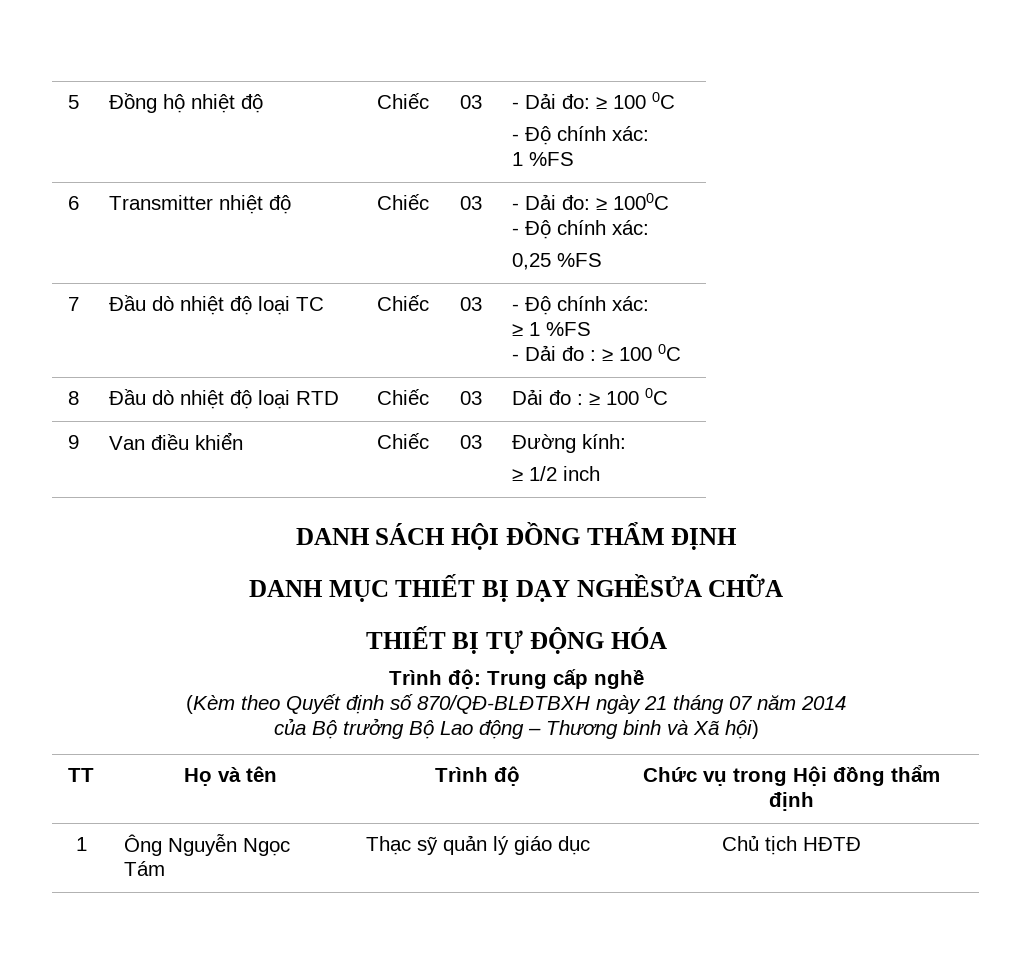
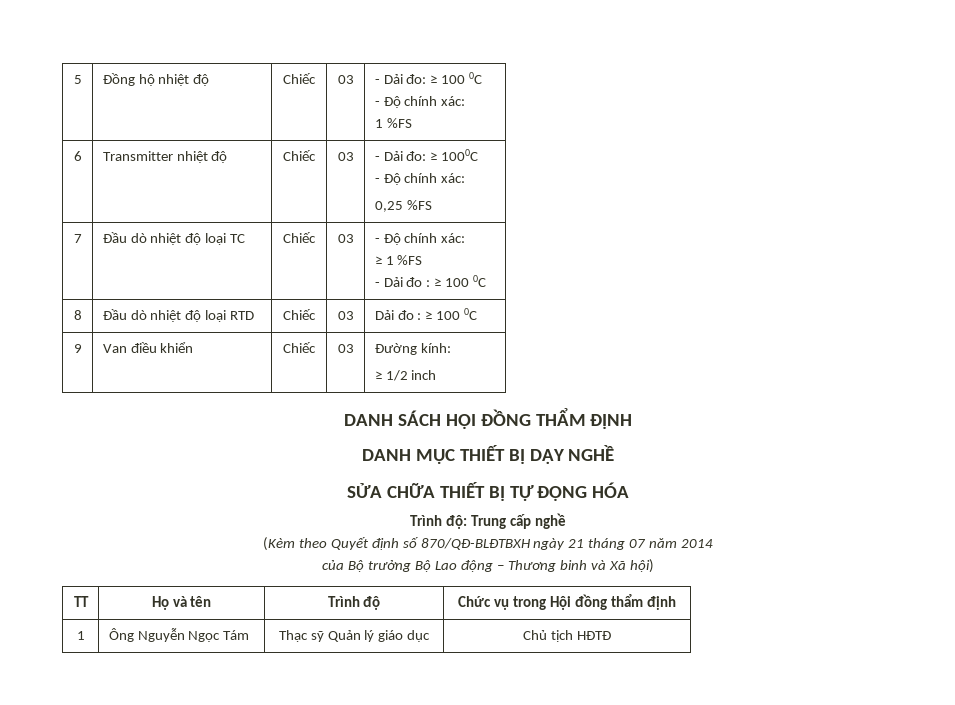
- DANH MỤC THIẾT BỊ DẠY NGHỀSỬA CHỮA
- THIẾT BỊ TỰ ĐỘNG HÓA
+ DANH MỤC THIẾT BỊ DẠY NGHỀ
+ SỬA CHỮA THIẾT BỊ TỰ ĐỘNG HÓA
- 1 | Ông Nguyễn Ngọc Tám | Thạc sỹ quản lý giáo dục | Chủ tịch HĐTĐ
+ 1 | Ông Nguyễn Ngọc Tám | Thạc sỹ Quản lý giáo dục | Chủ tịch HĐTĐ

